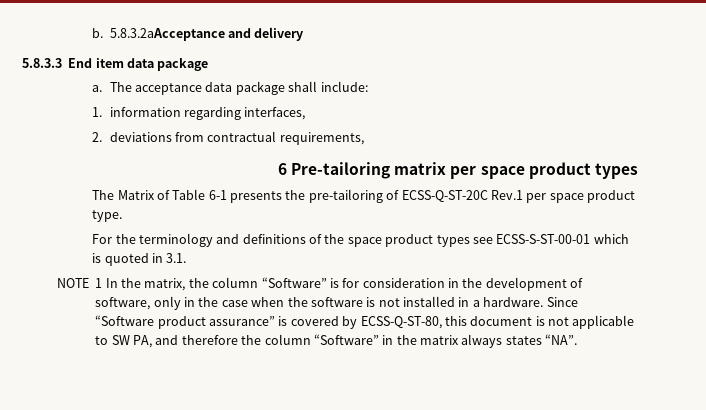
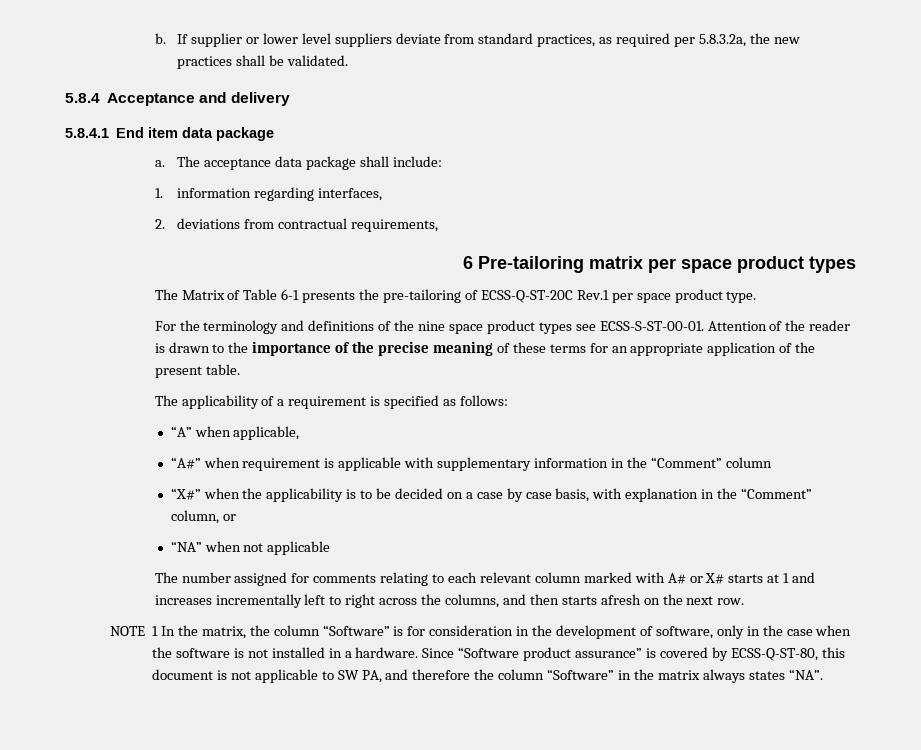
- 5.8.3.2aAcceptance and delivery
+ If supplier or lower level suppliers deviate from standard practices, as required per 5.8.3.2a, the new practices shall be validated.
+ 5.8.4 Acceptance and delivery
- 5.8.3.3 End item data package
+ 5.8.4.1 End item data package
- For the terminology and definitions of the space product types see ECSS-S-ST-00-01 which is quoted in 3.1.
+ For the terminology and definitions of the nine space product types see ECSS-S-ST-00-01. Attention of the reader is drawn to the importance of the precise meaning of these terms for an appropriate application of the present table.
+ The applicability of a requirement is specified as follows:
+ “A” when applicable,
+ “A#” when requirement is applicable with supplementary information in the “Comment” column
+ “X#” when the applicability is to be decided on a case by case basis, with explanation in the “Comment” column, or
+ “NA” when not applicable
+ The number assigned for comments relating to each relevant column marked with A# or X# starts at 1 and increases incrementally left to right across the columns, and then starts afresh on the next row.

